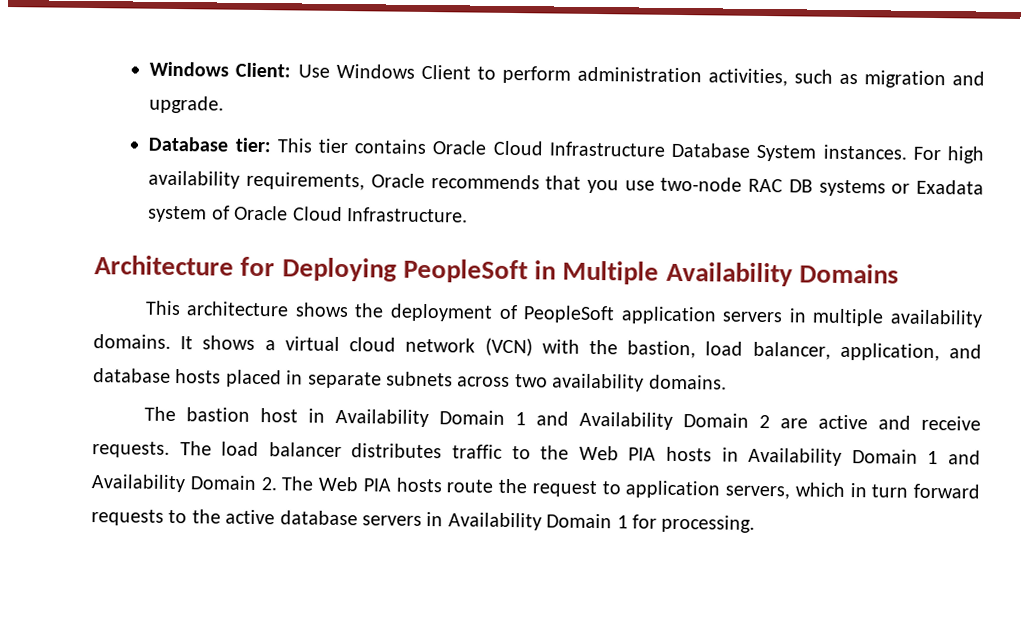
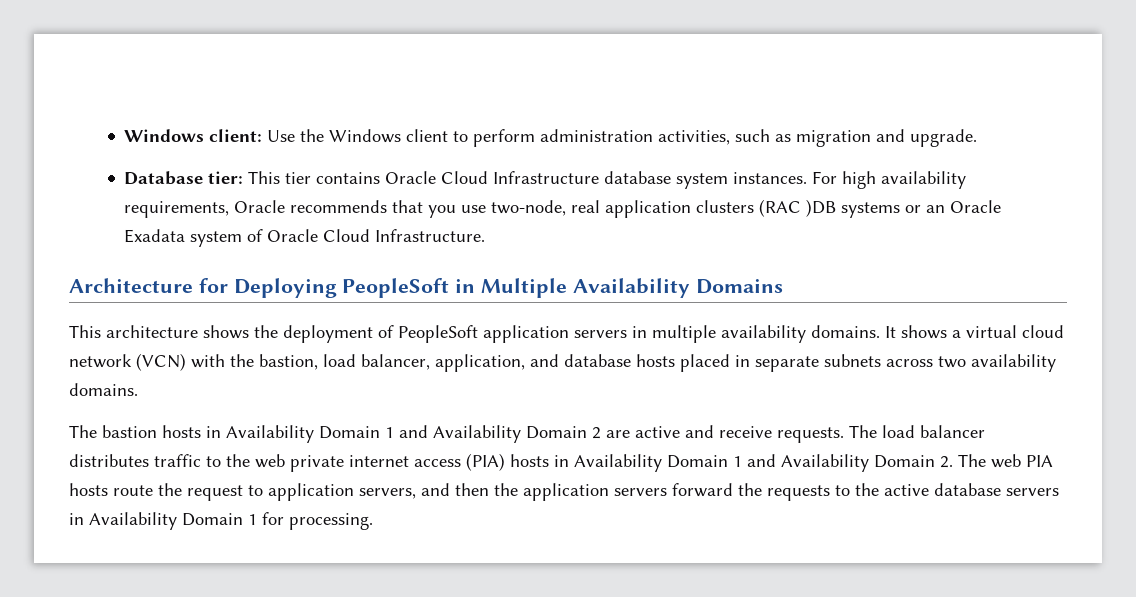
- Windows Client: Use Windows Client to perform administration activities, such as migration and upgrade.
+ Windows client: Use the Windows client to perform administration activities, such as migration and upgrade.
- Database tier: This tier contains Oracle Cloud Infrastructure Database System instances.
+ Database tier: This tier contains Oracle Cloud Infrastructure database system instances.
- For high availability requirements, Oracle recommends that you use two-node RAC DB systems or Exadata system of Oracle Cloud Infrastructure.
+ For high availability requirements, Oracle recommends that you use two-node, real application clusters (RAC )DB systems or an Oracle Exadata system of Oracle Cloud Infrastructure.
- The bastion host in Availability Domain 1 and Availability Domain 2 are active and receive requests.
+ The bastion hosts in Availability Domain 1 and Availability Domain 2 are active and receive requests.
- The load balancer distributes traffic to the Web PIA hosts in Availability Domain 1 and Availability Domain 2. The Web PIA hosts route the request to application servers, which in turn forward requests to the active database servers in Availability Domain 1 for processing.
+ The load balancer distributes traffic to the web private internet access (PIA) hosts in Availability Domain 1 and Availability Domain 2. The web PIA hosts route the request to application servers, and then the application servers forward the requests to the active database servers in Availability Domain 1 for processing.

